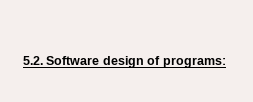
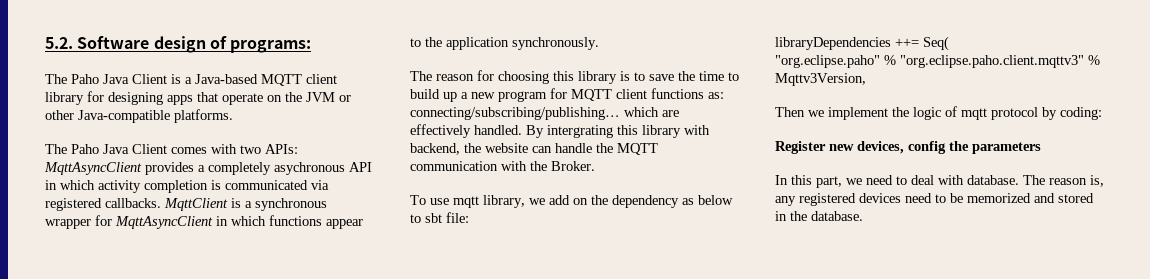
+ The Paho Java Client is a Java-based MQTT client library for designing apps that operate on the JVM or other Java-compatible platforms.
+ The Paho Java Client comes with two APIs: MqttAsyncClient provides a completely asychronous API in which activity completion is communicated via registered callbacks. MqttClient is a synchronous wrapper for MqttAsyncClient in which functions appear to the application synchronously.
+ The reason for choosing this library is to save the time to build up a new program for MQTT client functions as: connecting/subscribing/publishing… which are effectively handled. By intergrating this library with backend, the website can handle the MQTT communication with the Broker.
+ To use mqtt library, we add on the dependency as below to sbt file:
+ libraryDependencies ++= Seq(
+ "org.eclipse.paho" % "org.eclipse.paho.client.mqttv3" % Mqttv3Version,
+ Then we implement the logic of mqtt protocol by coding:
+ Register new devices, config the parameters
+ In this part, we need to deal with database. The reason is, any registered devices need to be memorized and stored in the database.

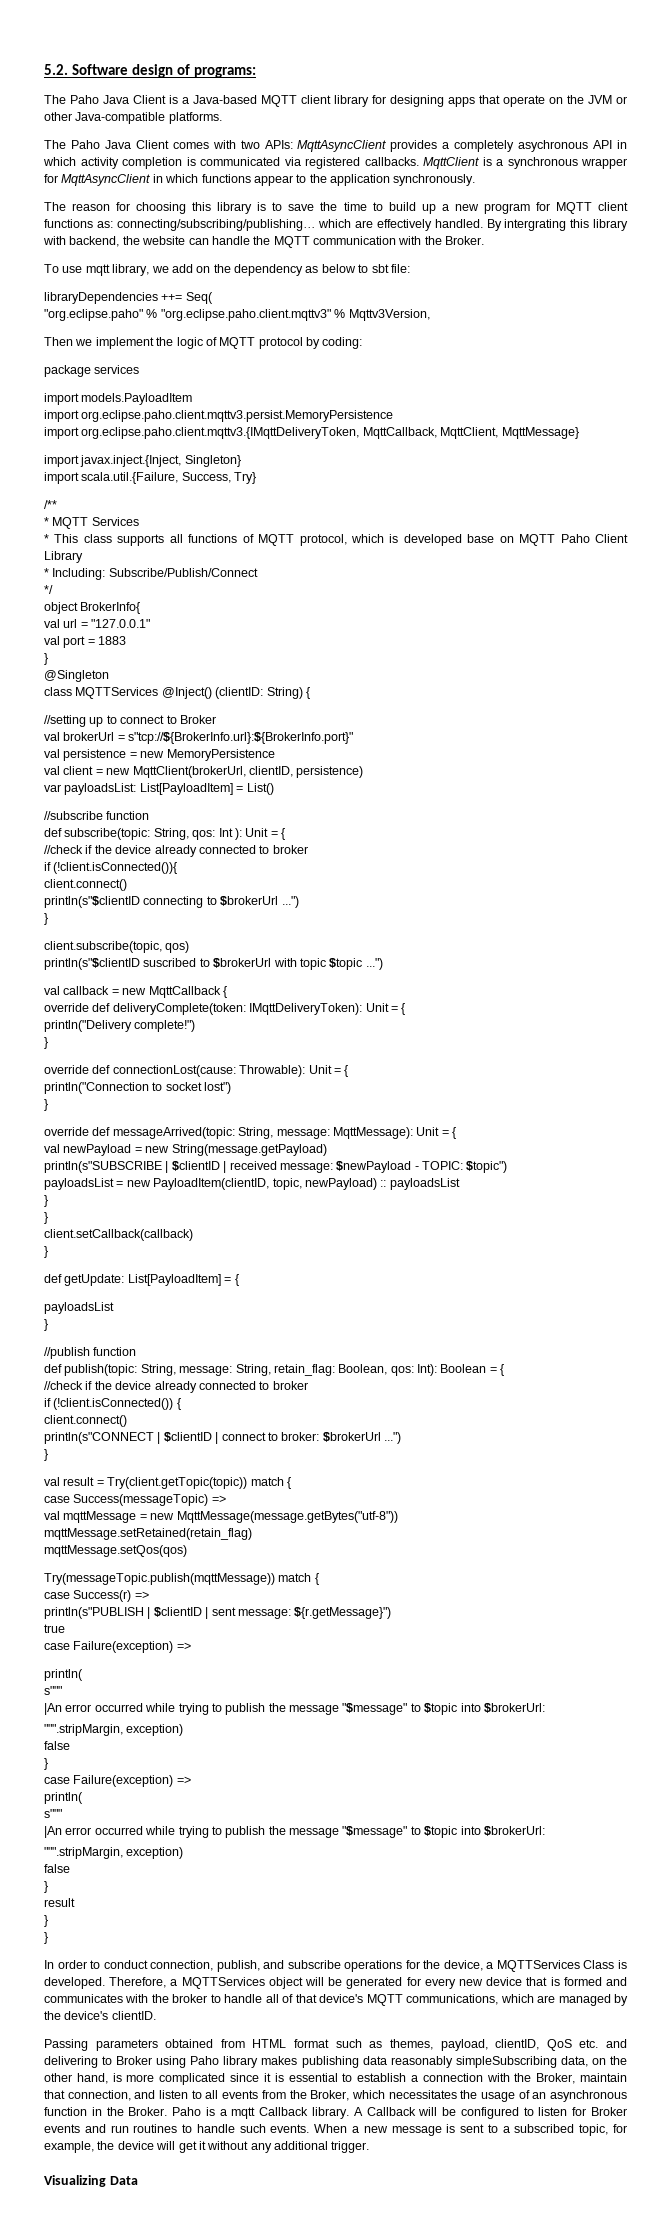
- Then we implement the logic of mqtt protocol by coding:
+ Then we implement the logic of MQTT protocol by coding:
- Register new devices, config the parameters
- In this part, we need to deal with database. The reason is, any registered devices need to be memorized and stored in the database.
+ package services
+ import models.PayloadItem
+ import org.eclipse.paho.client.mqttv3.persist.MemoryPersistence
+ import org.eclipse.paho.client.mqttv3.{IMqttDeliveryToken, MqttCallback, MqttClient, MqttMessage}
+ import javax.inject.{Inject, Singleton}
+ import scala.util.{Failure, Success, Try}
+ /**
+ * MQTT Services
+ * This class supports all functions of MQTT protocol, which is developed base on MQTT Paho Client Library
+ * Including: Subscribe/Publish/Connect
+ */
+ object BrokerInfo{
+ val url = "127.0.0.1"
+ val port = 1883
+ }
+ @Singleton
+ class MQTTServices @Inject() (clientID: String) {
+ //setting up to connect to Broker
+ val brokerUrl = s"tcp://${BrokerInfo.url}:${BrokerInfo.port}"
+ val persistence = new MemoryPersistence
+ val client = new MqttClient(brokerUrl, clientID, persistence)
+ var payloadsList: List[PayloadItem] = List()
+ //subscribe function
+ def subscribe(topic: String, qos: Int ): Unit = {
+ //check if the device already connected to broker
+ if (!client.isConnected()){
+ client.connect()
+ println(s"$clientID connecting to $brokerUrl ...")
+ }
+ client.subscribe(topic, qos)
+ println(s"$clientID suscribed to $brokerUrl with topic $topic ...")
+ val callback = new MqttCallback {
+ override def deliveryComplete(token: IMqttDeliveryToken): Unit = {
+ println("Delivery complete!")
+ }
+ override def connectionLost(cause: Throwable): Unit = {
+ println("Connection to socket lost")
+ }
+ override def messageArrived(topic: String, message: MqttMessage): Unit = {
+ val newPayload = new String(message.getPayload)
+ println(s"SUBSCRIBE | $clientID | received message: $newPayload - TOPIC: $topic")
+ payloadsList = new PayloadItem(clientID, topic, newPayload) :: payloadsList
+ }
+ }
+ client.setCallback(callback)
+ }
+ def getUpdate: List[PayloadItem] = {
+ payloadsList
+ }
+ //publish function
+ def publish(topic: String, message: String, retain_flag: Boolean, qos: Int): Boolean = {
+ //check if the device already connected to broker
+ if (!client.isConnected()) {
+ client.connect()
+ println(s"CONNECT | $clientID | connect to broker: $brokerUrl ...")
+ }
+ val result = Try(client.getTopic(topic)) match {
+ case Success(messageTopic) =>
+ val mqttMessage = new MqttMessage(message.getBytes("utf-8"))
+ mqttMessage.setRetained(retain_flag)
+ mqttMessage.setQos(qos)
+ Try(messageTopic.publish(mqttMessage)) match {
+ case Success(r) =>
+ println(s"PUBLISH | $clientID | sent message: ${r.getMessage}")
+ true
+ case Failure(exception) =>
+ println(
+ s"""
+ |An error occurred while trying to publish the message "$message" to $topic into $brokerUrl:
+ """.stripMargin, exception)
+ false
+ }
+ case Failure(exception) =>
+ println(
+ s"""
+ |An error occurred while trying to publish the message "$message" to $topic into $brokerUrl:
+ """.stripMargin, exception)
+ false
+ }
+ result
+ }
+ }
+ In order to conduct connection, publish, and subscribe operations for the device, a MQTTServices Class is developed. Therefore, a MQTTServices object will be generated for every new device that is formed and communicates with the broker to handle all of that device's MQTT communications, which are managed by the device's clientID.
+ Passing parameters obtained from HTML format such as themes, payload, clientID, QoS etc. and delivering to Broker using Paho library makes publishing data reasonably simpleSubscribing data, on the other hand, is more complicated since it is essential to establish a connection with the Broker, maintain that connection, and listen to all events from the Broker, which necessitates the usage of an asynchronous function in the Broker. Paho is a mqtt Callback library. A Callback will be configured to listen for Broker events and run routines to handle such events. When a new message is sent to a subscribed topic, for example, the device will get it without any additional trigger.
+ Visualizing Data

